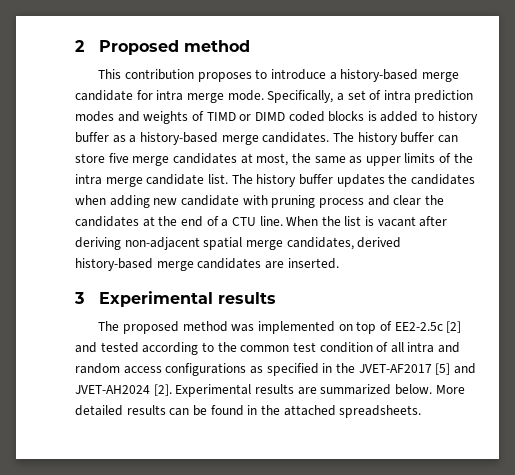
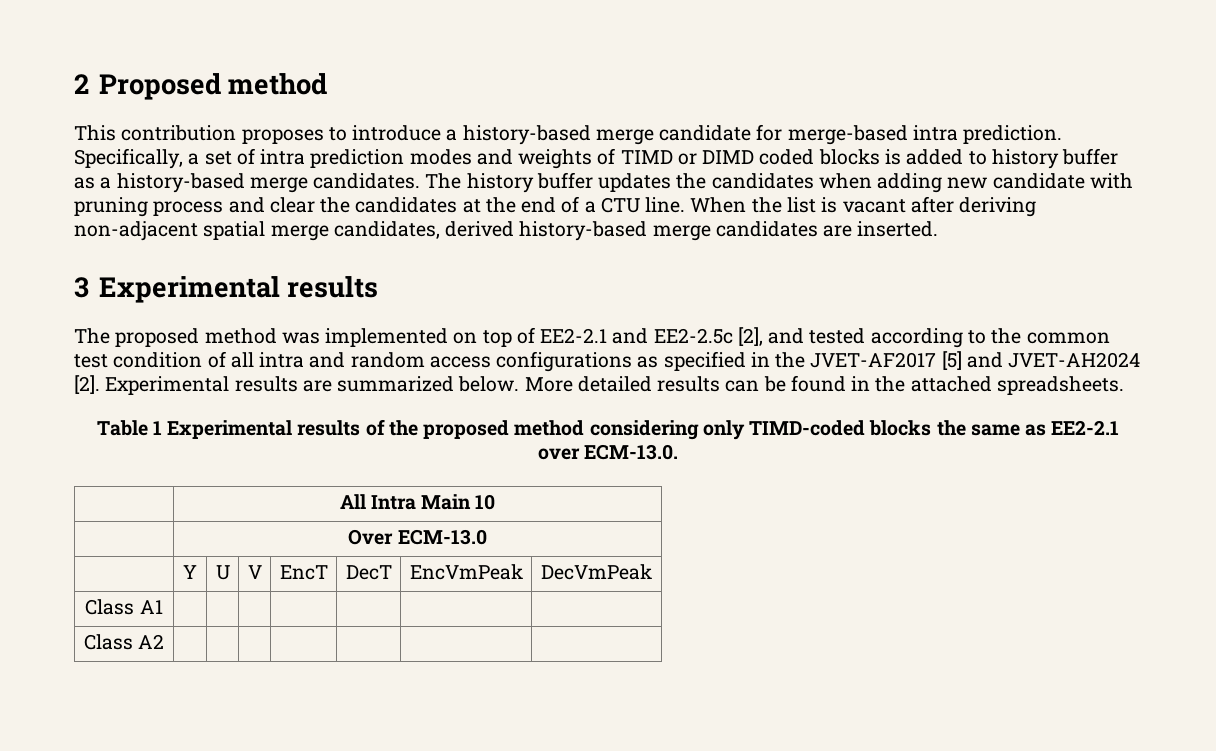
- This contribution proposes to introduce a history-based merge candidate for intra merge mode.
+ This contribution proposes to introduce a history-based merge candidate for merge-based intra prediction.
- The history buffer can store five merge candidates at most, the same as upper limits of the intra merge candidate list. The history buffer updates the candidates when adding new candidate with pruning process and clear the candidates at the end of a CTU line.
+ The history buffer updates the candidates when adding new candidate with pruning process and clear the candidates at the end of a CTU line.
- The proposed method was implemented on top of EE2-2.5c [2] and tested according to the common test condition of all intra and random access configurations as specified in the JVET-AF2017 [5] and JVET-AH2024 [2].
+ The proposed method was implemented on top of EE2-2.1 and EE2-2.5c [2], and tested according to the common test condition of all intra and random access configurations as specified in the JVET-AF2017 [5] and JVET-AH2024 [2].
+ Table 1 Experimental results of the proposed method considering only TIMD-coded blocks the same as EE2-2.1 over ECM-13.0.
+ | All Intra Main 10
+ | Over ECM-13.0
+ | Y | U | V | EncT | DecT | EncVmPeak | DecVmPeak
+ Class A1 | | | | | | |
+ Class A2 | | | | | | |

